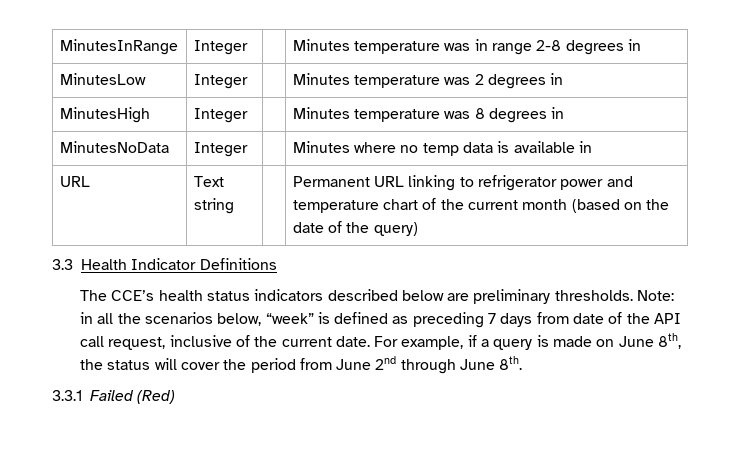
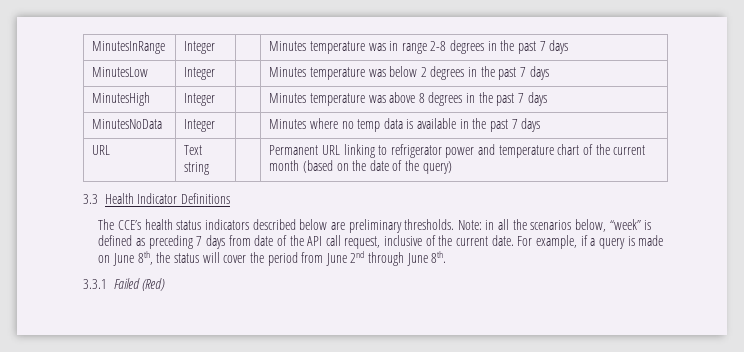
- MinutesInRange | Integer | | Minutes temperature was in range 2-8 degrees in
+ MinutesInRange | Integer | | Minutes temperature was in range 2-8 degrees in the past 7 days
- MinutesLow | Integer | | Minutes temperature was 2 degrees in
+ MinutesLow | Integer | | Minutes temperature was below 2 degrees in the past 7 days
- MinutesHigh | Integer | | Minutes temperature was 8 degrees in
+ MinutesHigh | Integer | | Minutes temperature was above 8 degrees in the past 7 days
- MinutesNoData | Integer | | Minutes where no temp data is available in
+ MinutesNoData | Integer | | Minutes where no temp data is available in the past 7 days

